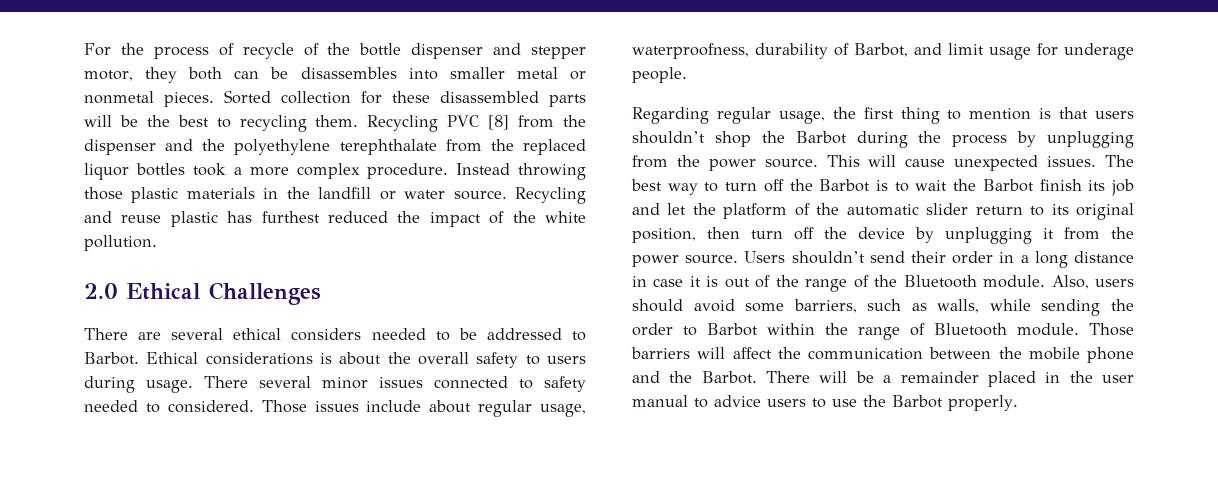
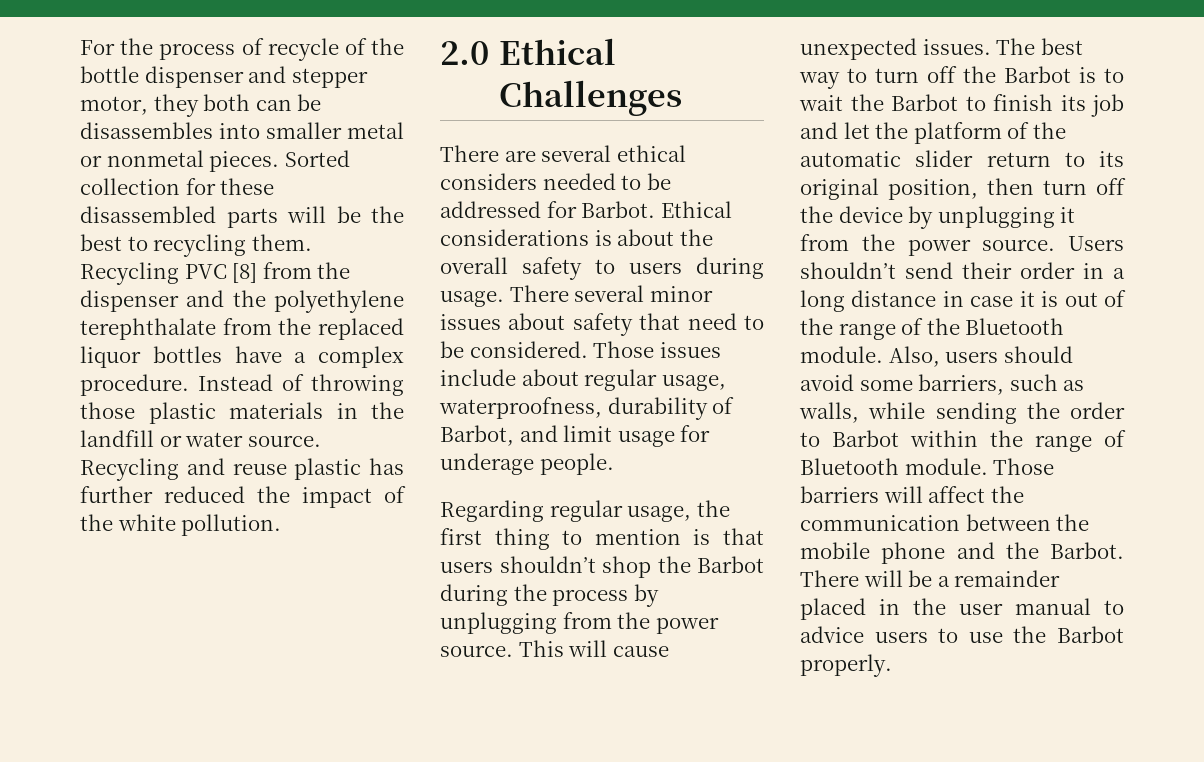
- Recycling PVC [8] from the dispenser and the polyethylene terephthalate from the replaced liquor bottles took a more complex procedure.
+ Recycling PVC [8] from the dispenser and the polyethylene terephthalate from the replaced liquor bottles have a complex procedure.
- Instead throwing those plastic materials in the landfill or water source.
+ Instead of throwing those plastic materials in the landfill or water source.
- Recycling and reuse plastic has furthest reduced the impact of the white pollution.
+ Recycling and reuse plastic has further reduced the impact of the white pollution.
- There are several ethical considers needed to be addressed to Barbot.
+ There are several ethical considers needed to be addressed for Barbot.
- There several minor issues connected to safety needed to considered.
+ There several minor issues about safety that need to be considered.
- The best way to turn off the Barbot is to wait the Barbot finish its job and let the platform of the automatic slider return to its original position, then turn off the device by unplugging it from the power source.
+ The best way to turn off the Barbot is to wait the Barbot to finish its job and let the platform of the automatic slider return to its original position, then turn off the device by unplugging it from the power source.

